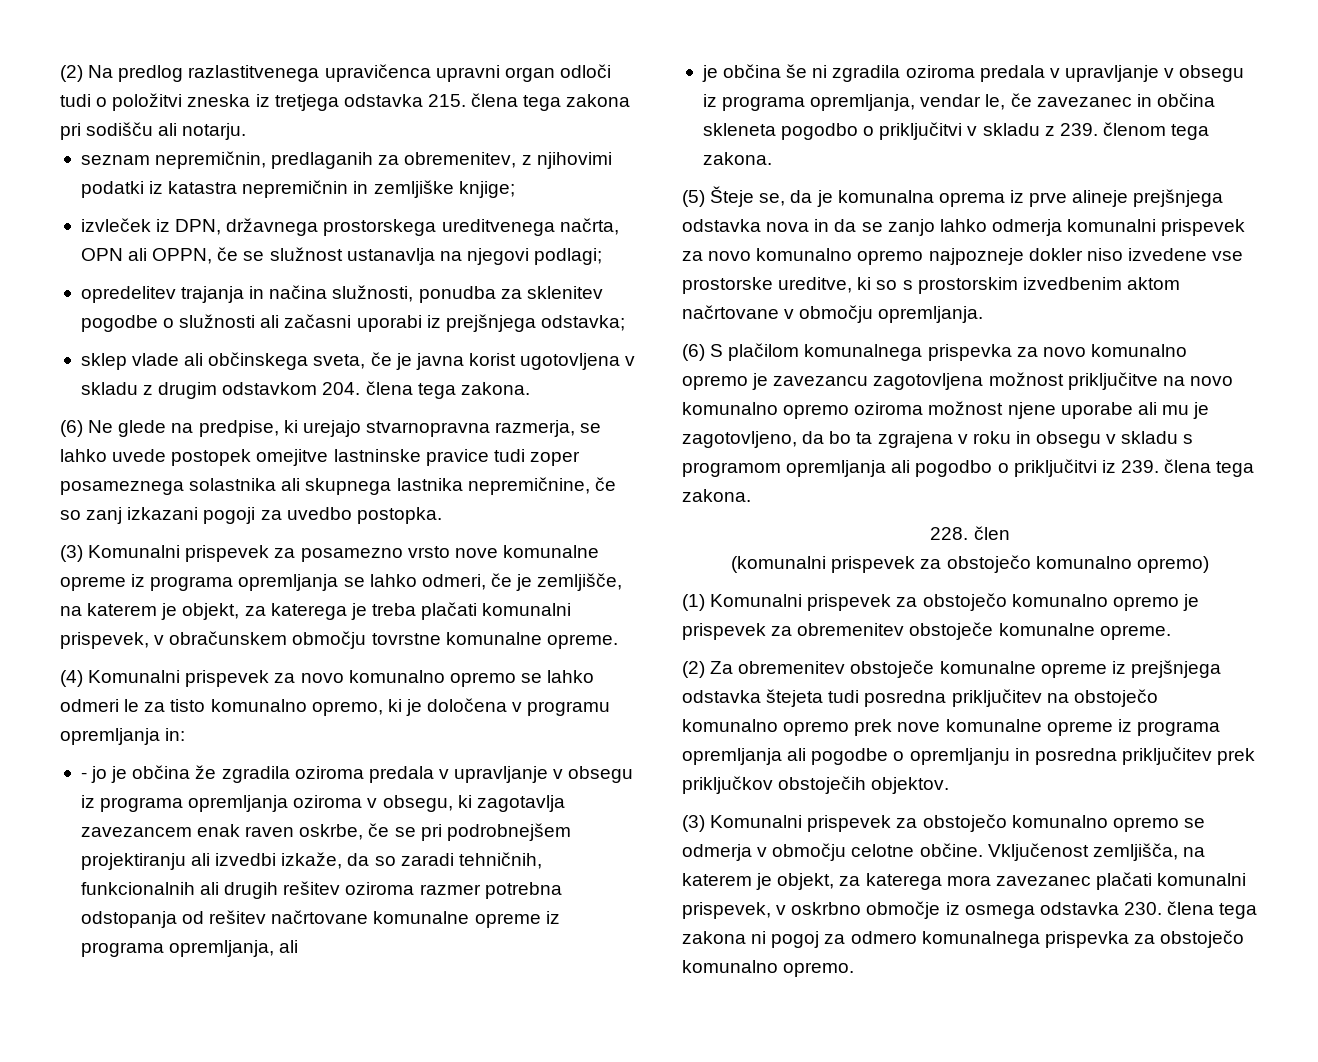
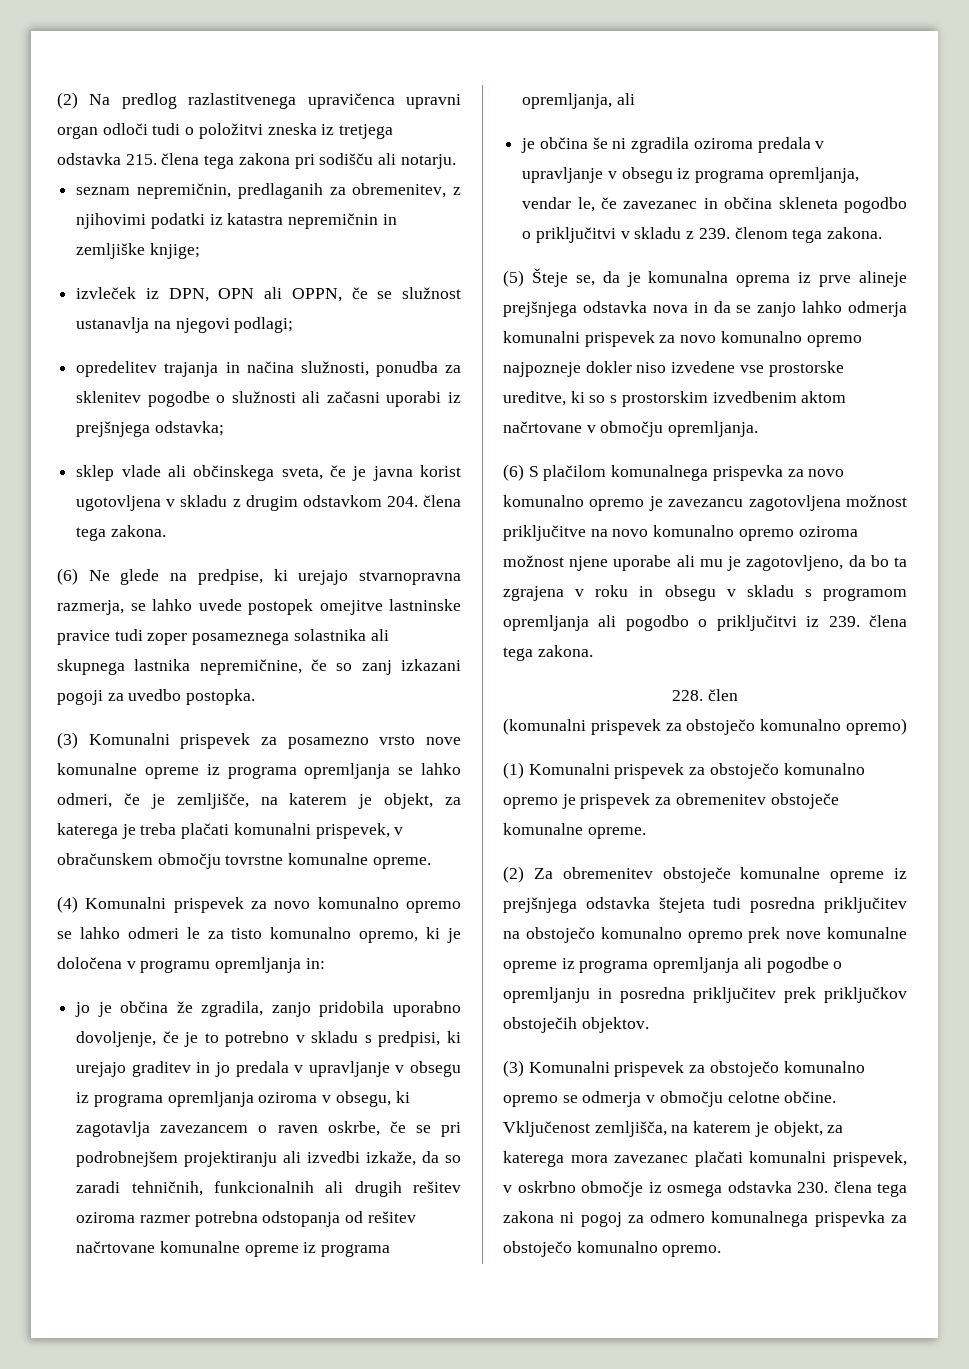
- izvleček iz DPN, državnega prostorskega ureditvenega načrta, OPN ali OPPN, če se služnost ustanavlja na njegovi podlagi;
+ izvleček iz DPN, OPN ali OPPN, če se služnost ustanavlja na njegovi podlagi;
- - jo je občina že zgradila oziroma predala v upravljanje v obsegu iz programa opremljanja oziroma v obsegu, ki zagotavlja zavezancem enak raven oskrbe, če se pri podrobnejšem projektiranju ali izvedbi izkaže, da so zaradi tehničnih, funkcionalnih ali drugih rešitev oziroma razmer potrebna odstopanja od rešitev načrtovane komunalne opreme iz programa opremljanja, ali
+ jo je občina že zgradila, zanjo pridobila uporabno dovoljenje, če je to potrebno v skladu s predpisi, ki urejajo graditev in jo predala v upravljanje v obsegu iz programa opremljanja oziroma v obsegu, ki zagotavlja zavezancem o raven oskrbe, če se pri podrobnejšem projektiranju ali izvedbi izkaže, da so zaradi tehničnih, funkcionalnih ali drugih rešitev oziroma razmer potrebna odstopanja od rešitev načrtovane komunalne opreme iz programa opremljanja, ali

